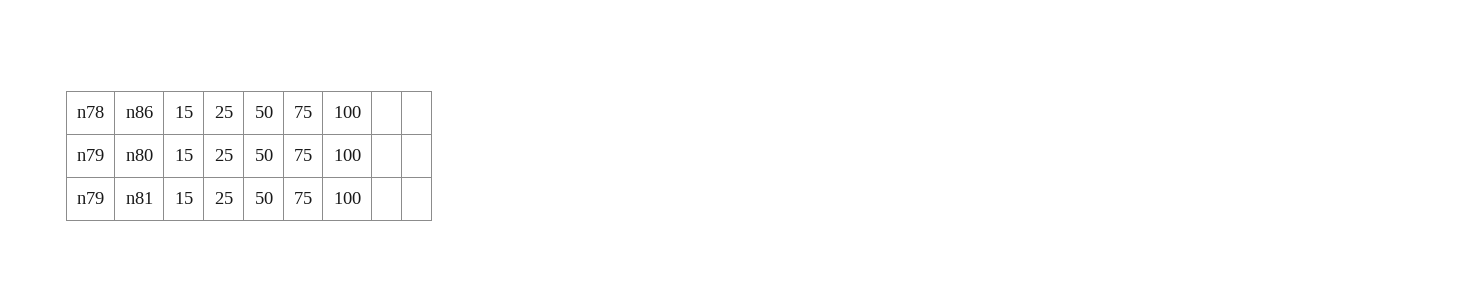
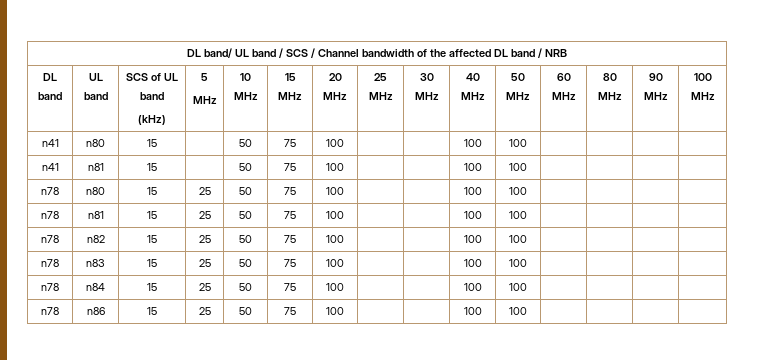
+ DL band/ UL band / SCS / Channel bandwidth of the affected DL band / NRB
+ DL band | UL band | SCS of UL band
+ (kHz) | 5
+ MHz | 10 MHz | 15 MHz | 20 MHz | 25 MHz | 30 MHz | 40 MHz | 50 MHz | 60 MHz | 80 MHz | 90 MHz | 100 MHz
+ n41 | n80 | 15 | | 50 | 75 | 100 | | | 100 | 100 | | | |
+ n41 | n81 | 15 | | 50 | 75 | 100 | | | 100 | 100 | | | |
+ n78 | n80 | 15 | 25 | 50 | 75 | 100 | | | 100 | 100 | | | |
+ n78 | n81 | 15 | 25 | 50 | 75 | 100 | | | 100 | 100 | | | |
+ n78 | n82 | 15 | 25 | 50 | 75 | 100 | | | 100 | 100 | | | |
+ n78 | n83 | 15 | 25 | 50 | 75 | 100 | | | 100 | 100 | | | |
+ n78 | n84 | 15 | 25 | 50 | 75 | 100 | | | 100 | 100 | | | |
- n78 | n86 | 15 | 25 | 50 | 75 | 100 | |
- n79 | n80 | 15 | 25 | 50 | 75 | 100 | |
- n79 | n81 | 15 | 25 | 50 | 75 | 100 | |
+ n78 | n86 | 15 | 25 | 50 | 75 | 100 | | | 100 | 100 | | | |

